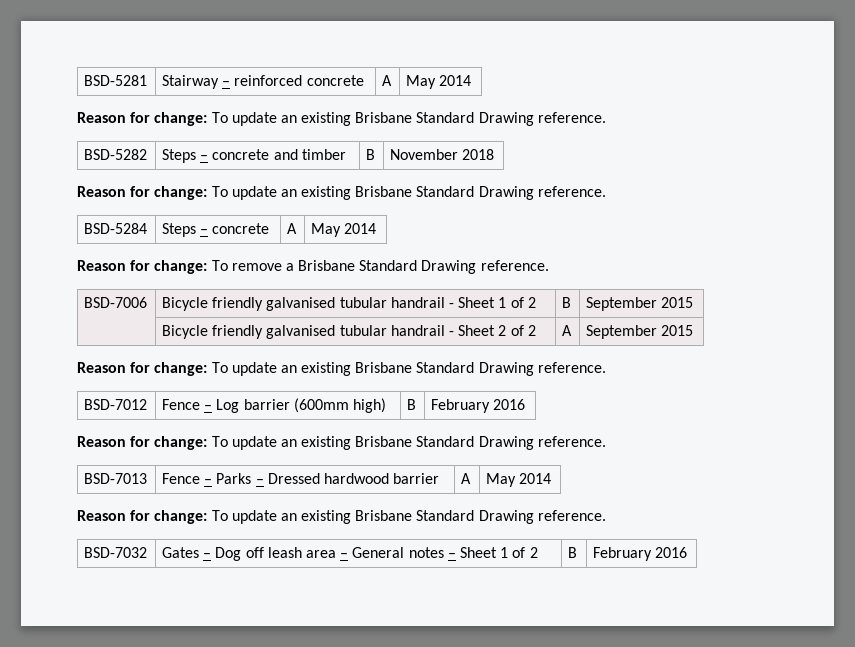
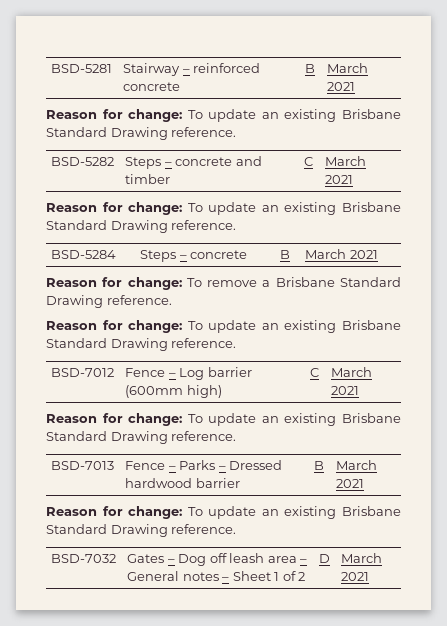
- BSD-5281 | Stairway – reinforced concrete | A | May 2014
+ BSD-5281 | Stairway – reinforced concrete | B | March 2021
- BSD-5282 | Steps – concrete and timber | B | November 2018
+ BSD-5282 | Steps – concrete and timber | C | March 2021
- BSD-5284 | Steps – concrete | A | May 2014
+ BSD-5284 | Steps – concrete | B | March 2021
- BSD-7006 | Bicycle friendly galvanised tubular handrail - Sheet 1 of 2 | B | September 2015
- | Bicycle friendly galvanised tubular handrail - Sheet 2 of 2 | A | September 2015
- BSD-7012 | Fence – Log barrier (600mm high) | B | February 2016
+ BSD-7012 | Fence – Log barrier (600mm high) | C | March 2021
- BSD-7013 | Fence – Parks – Dressed hardwood barrier | A | May 2014
+ BSD-7013 | Fence – Parks – Dressed hardwood barrier | B | March 2021
- BSD-7032 | Gates – Dog off leash area – General notes – Sheet 1 of 2 | B | February 2016
+ BSD-7032 | Gates – Dog off leash area – General notes – Sheet 1 of 2 | D | March 2021

